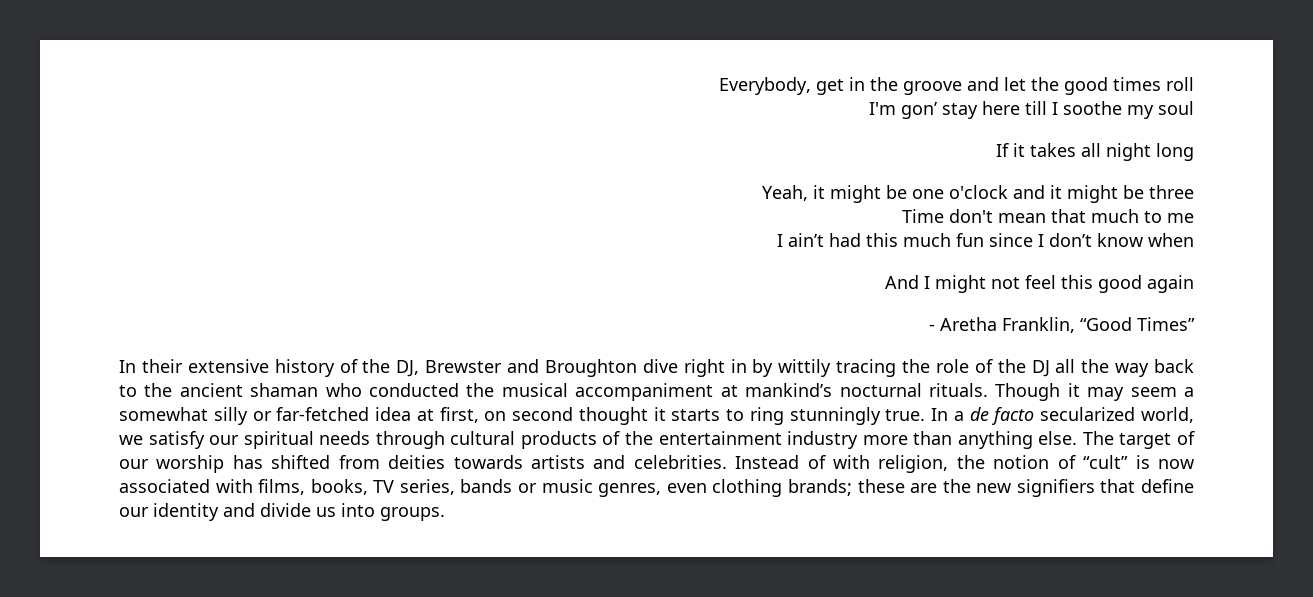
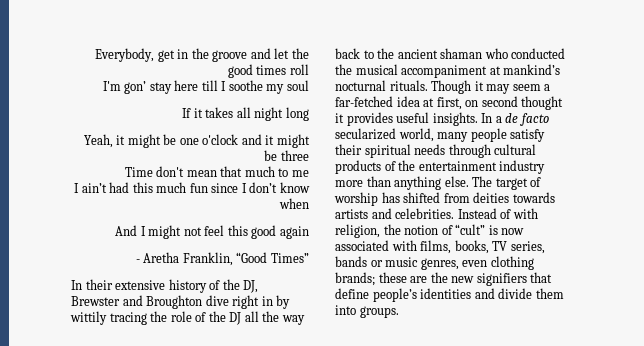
- Though it may seem a somewhat silly or far-fetched idea at first, on second thought it starts to ring stunningly true.
+ Though it may seem a far-fetched idea at first, on second thought it provides useful insights.
- In a de facto secularized world, we satisfy our spiritual needs through cultural products of the entertainment industry more than anything else.
+ In a de facto secularized world, many people satisfy their spiritual needs through cultural products of the entertainment industry more than anything else.
- The target of our worship has shifted from deities towards artists and celebrities.
+ The target of worship has shifted from deities towards artists and celebrities.
- Instead of with religion, the notion of “cult” is now associated with films, books, TV series, bands or music genres, even clothing brands; these are the new signifiers that define our identity and divide us into groups.
+ Instead of with religion, the notion of “cult” is now associated with films, books, TV series, bands or music genres, even clothing brands; these are the new signifiers that define people’s identities and divide them into groups.

